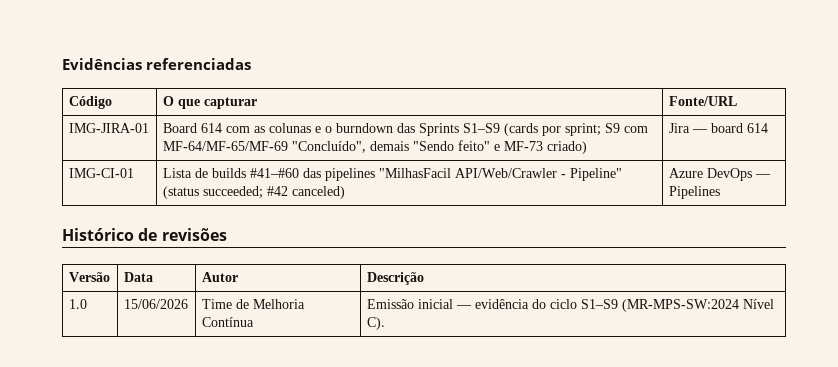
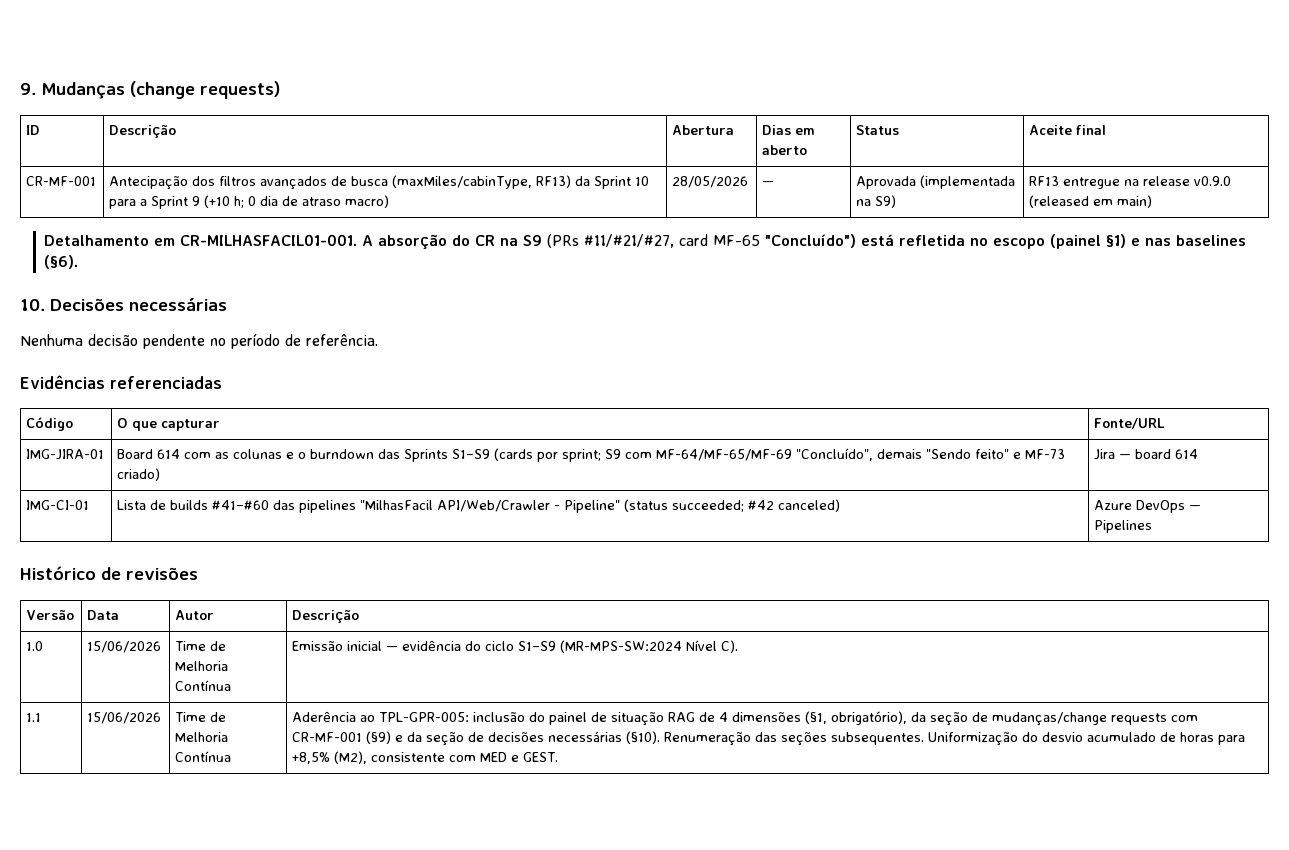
+ 9. Mudanças (change requests)
+ ID | Descrição | Abertura | Dias em aberto | Status | Aceite final
+ CR-MF-001 | Antecipação dos filtros avançados de busca (maxMiles/cabinType, RF13) da Sprint 10 para a Sprint 9 (+10 h; 0 dia de atraso macro) | 28/05/2026 | — | Aprovada (implementada na S9) | RF13 entregue na release v0.9.0 (released em main)
+ Detalhamento em CR-MILHASFACIL01-001. A absorção do CR na S9 (PRs #11/#21/#27, card MF-65 "Concluído") está refletida no escopo (painel §1) e nas baselines (§6).
+ 10. Decisões necessárias
+ Nenhuma decisão pendente no período de referência.
+ 1.1 | 15/06/2026 | Time de Melhoria Contínua | Aderência ao TPL-GPR-005: inclusão do painel de situação RAG de 4 dimensões (§1, obrigatório), da seção de mudanças/change requests com CR-MF-001 (§9) e da seção de decisões necessárias (§10). Renumeração das seções subsequentes. Uniformização do desvio acumulado de horas para +8,5% (M2), consistente com MED e GEST.

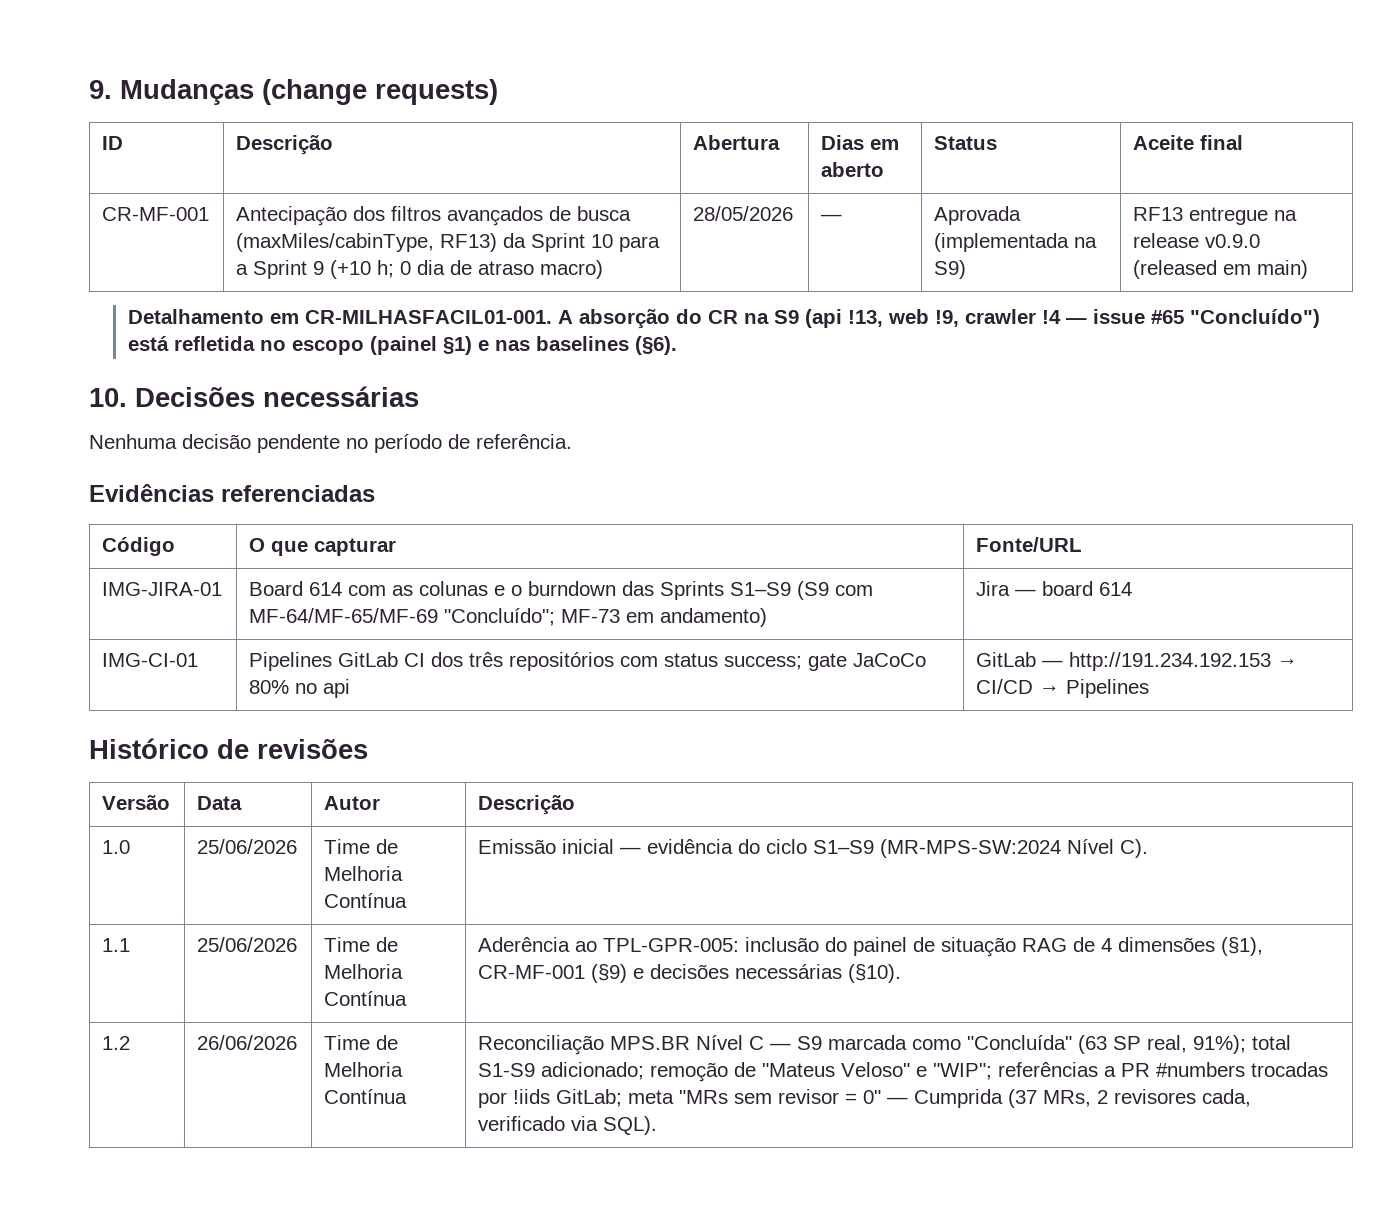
- A absorção do CR na S9 (PRs #11/#21/#27, card MF-65 "Concluído") está refletida no escopo (painel §1) e nas baselines (§6).
+ A absorção do CR na S9 (api !13, web !9, crawler !4 — issue #65 "Concluído") está refletida no escopo (painel §1) e nas baselines (§6).
- IMG-JIRA-01 | Board 614 com as colunas e o burndown das Sprints S1–S9 (cards por sprint; S9 com MF-64/MF-65/MF-69 "Concluído", demais "Sendo feito" e MF-73 criado) | Jira — board 614
+ IMG-JIRA-01 | Board 614 com as colunas e o burndown das Sprints S1–S9 (S9 com MF-64/MF-65/MF-69 "Concluído"; MF-73 em andamento) | Jira — board 614
- IMG-CI-01 | Lista de builds #41–#60 das pipelines "MilhasFacil API/Web/Crawler - Pipeline" (status succeeded; #42 canceled) | Azure DevOps — Pipelines
+ IMG-CI-01 | Pipelines GitLab CI dos três repositórios com status success; gate JaCoCo 80% no api | GitLab — http://191.234.192.153 → CI/CD → Pipelines
- 1.0 | 15/06/2026 | Time de Melhoria Contínua | Emissão inicial — evidência do ciclo S1–S9 (MR-MPS-SW:2024 Nível C).
+ 1.0 | 25/06/2026 | Time de Melhoria Contínua | Emissão inicial — evidência do ciclo S1–S9 (MR-MPS-SW:2024 Nível C).
- 1.1 | 15/06/2026
+ 1.1 | 25/06/2026
- Aderência ao TPL-GPR-005: inclusão do painel de situação RAG de 4 dimensões (§1, obrigatório), da seção de mudanças/change requests com CR-MF-001 (§9) e da seção de decisões necessárias (§10). Renumeração das seções subsequentes. Uniformização do desvio acumulado de horas para +8,5% (M2), consistente com MED e GEST.
+ Aderência ao TPL-GPR-005: inclusão do painel de situação RAG de 4 dimensões (§1), CR-MF-001 (§9) e decisões necessárias (§10).
+ 1.2 | 26/06/2026 | Time de Melhoria Contínua | Reconciliação MPS.BR Nível C — S9 marcada como "Concluída" (63 SP real, 91%); total S1-S9 adicionado; remoção de "Mateus Veloso" e "WIP"; referências a PR #numbers trocadas por !iids GitLab; meta "MRs sem revisor = 0" — Cumprida (37 MRs, 2 revisores cada, verificado via SQL).

